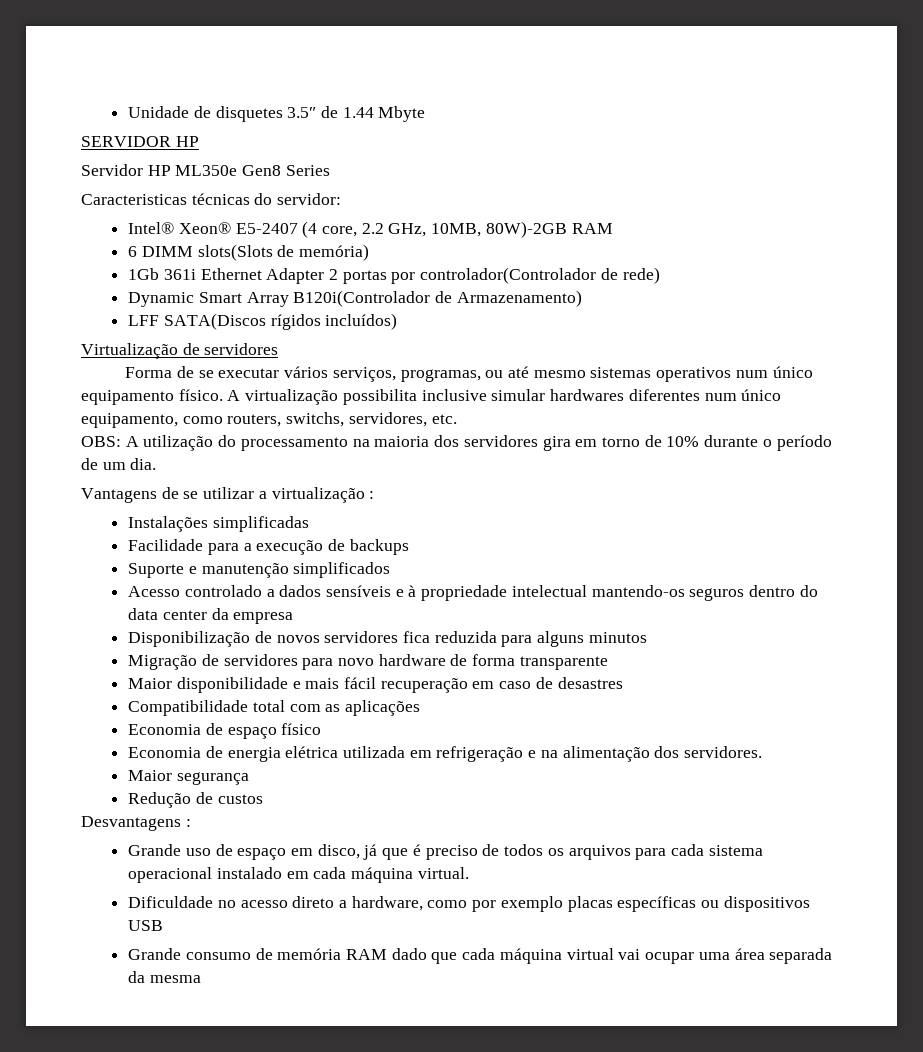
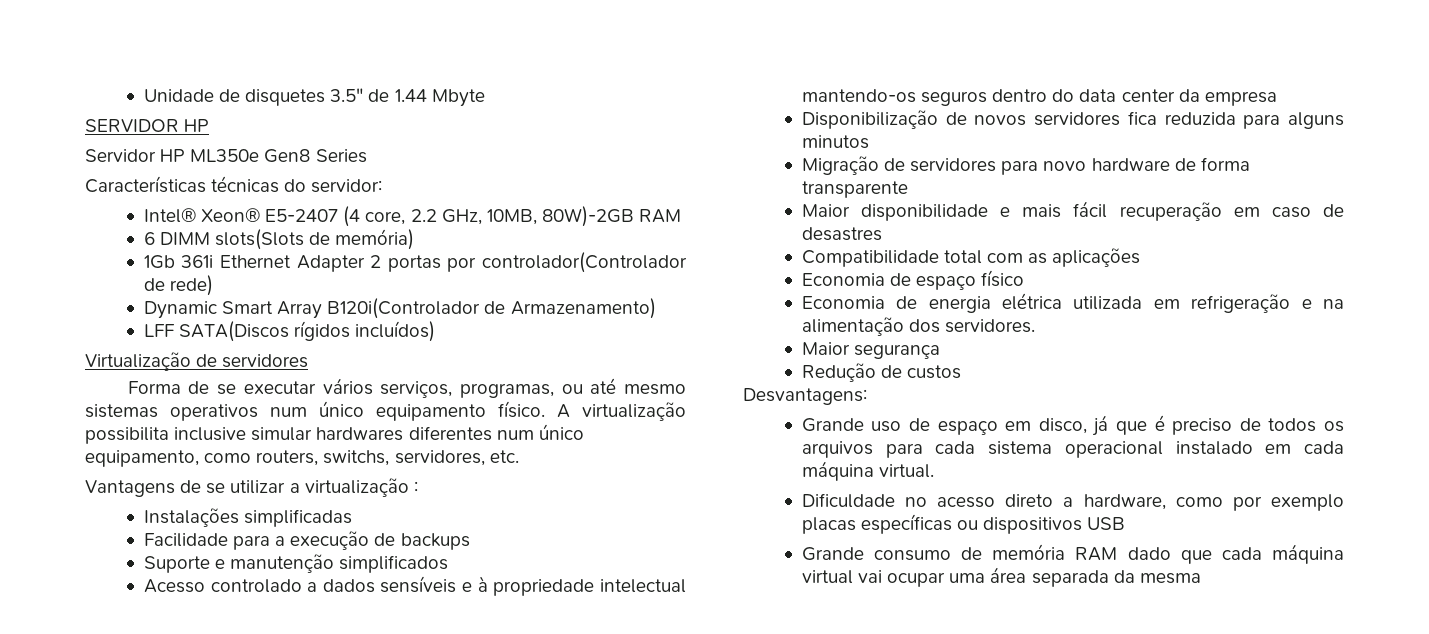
- Caracteristicas técnicas do servidor:
+ Características técnicas do servidor:
- OBS: A utilização do processamento na maioria dos servidores gira em torno de 10% durante o período de um dia.
- Desvantagens :
+ Desvantagens:

